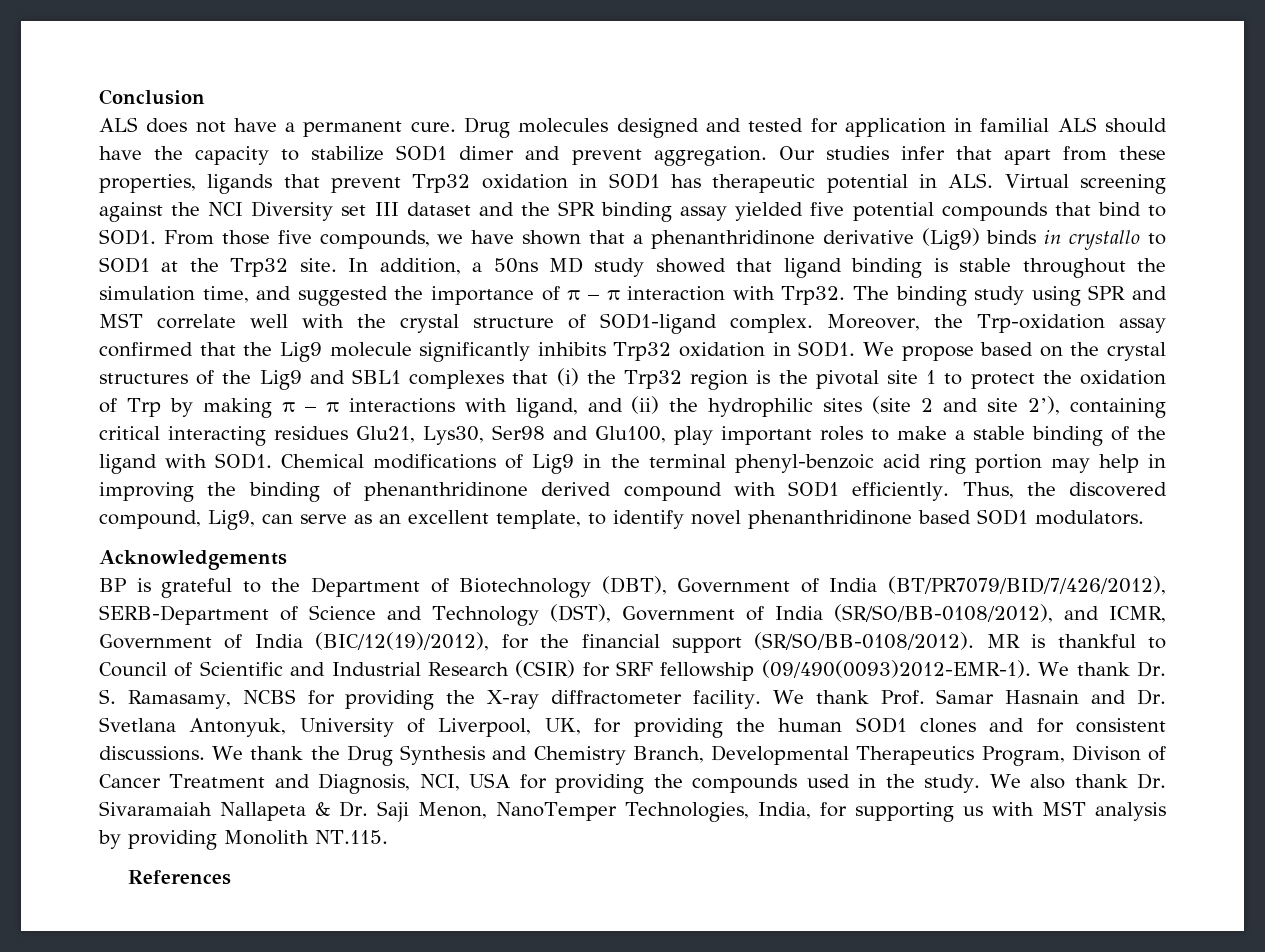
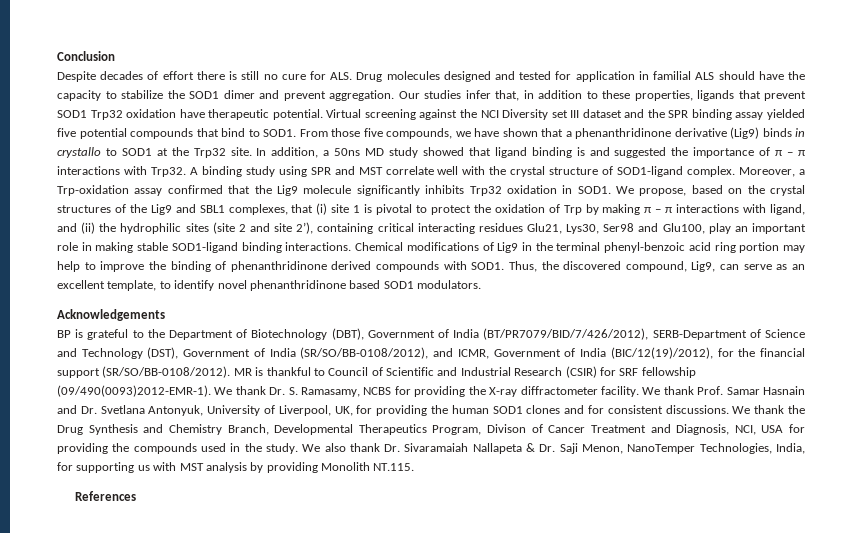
- ALS does not have a permanent cure. Drug molecules designed and tested for application in familial ALS should have the capacity to stabilize SOD1 dimer and prevent aggregation.
+ Despite decades of effort there is still no cure for ALS. Drug molecules designed and tested for application in familial ALS should have the capacity to stabilize the SOD1 dimer and prevent aggregation.
- Our studies infer that apart from these properties, ligands that prevent Trp32 oxidation in SOD1 has therapeutic potential in ALS. Virtual screening against the NCI Diversity set III dataset and the SPR binding assay yielded five potential compounds that bind to SOD1.
+ Our studies infer that, in addition to these properties, ligands that prevent SOD1 Trp32 oxidation have therapeutic potential. Virtual screening against the NCI Diversity set III dataset and the SPR binding assay yielded five potential compounds that bind to SOD1.
- In addition, a 50ns MD study showed that ligand binding is stable throughout the simulation time, and suggested the importance of π – π interaction with Trp32.
+ In addition, a 50ns MD study showed that ligand binding is and suggested the importance of π – π interactions with Trp32.
- The binding study using SPR and MST correlate well with the crystal structure of SOD1-ligand complex.
+ A binding study using SPR and MST correlate well with the crystal structure of SOD1-ligand complex.
- Moreover, the Trp-oxidation assay confirmed that the Lig9 molecule significantly inhibits Trp32 oxidation in SOD1.
+ Moreover, a Trp-oxidation assay confirmed that the Lig9 molecule significantly inhibits Trp32 oxidation in SOD1.
- We propose based on the crystal structures of the Lig9 and SBL1 complexes that (i) the Trp32 region is the pivotal site 1 to protect the oxidation of Trp by making π – π interactions with ligand, and (ii) the hydrophilic sites (site 2 and site 2’), containing critical interacting residues Glu21, Lys30, Ser98 and Glu100, play important roles to make a stable binding of the ligand with SOD1.
+ We propose, based on the crystal structures of the Lig9 and SBL1 complexes, that (i) site 1 is pivotal to protect the oxidation of Trp by making π – π interactions with ligand, and (ii) the hydrophilic sites (site 2 and site 2’), containing critical interacting residues Glu21, Lys30, Ser98 and Glu100, play an important role in making stable SOD1-ligand binding interactions.
- Chemical modifications of Lig9 in the terminal phenyl-benzoic acid ring portion may help in improving the binding of phenanthridinone derived compound with SOD1 efficiently.
+ Chemical modifications of Lig9 in the terminal phenyl-benzoic acid ring portion may help to improve the binding of phenanthridinone derived compounds with SOD1.

